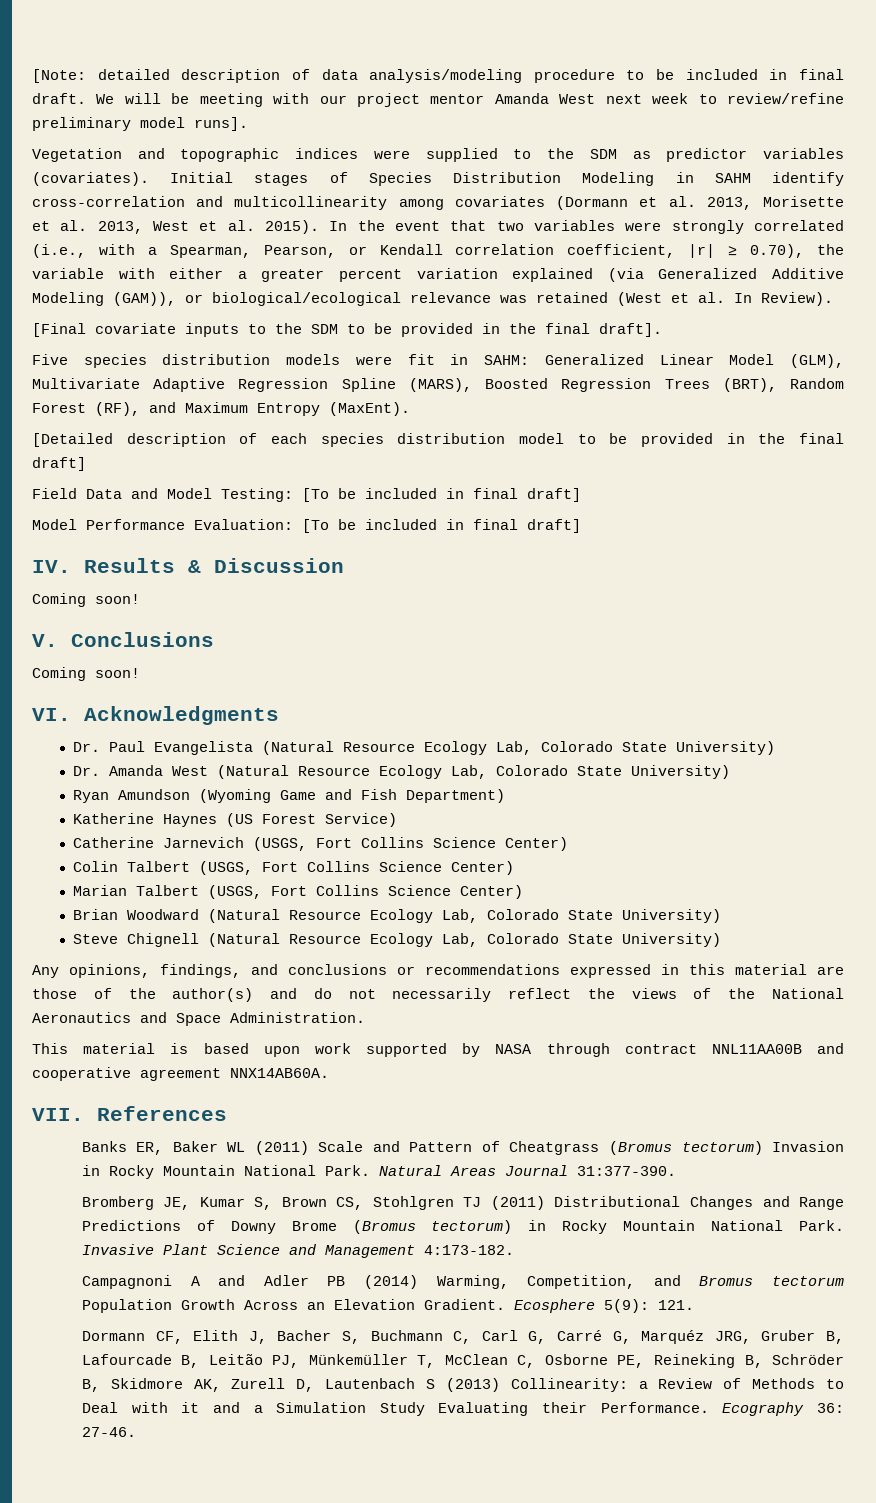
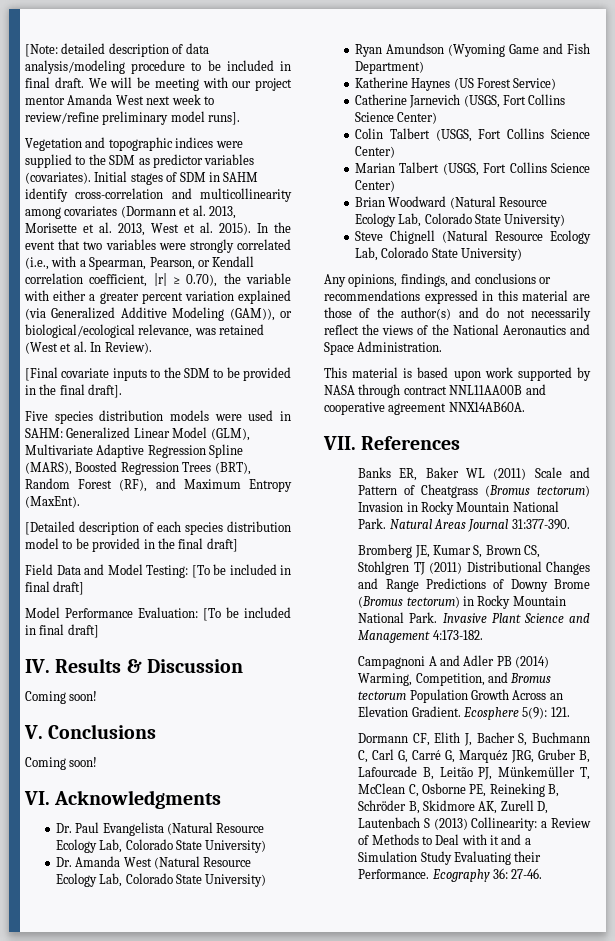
- Initial stages of Species Distribution Modeling in SAHM identify cross-correlation and multicollinearity among covariates (Dormann et al. 2013, Morisette et al. 2013, West et al. 2015).
+ Initial stages of SDM in SAHM identify cross-correlation and multicollinearity among covariates (Dormann et al. 2013, Morisette et al. 2013, West et al. 2015).
- In the event that two variables were strongly correlated (i.e., with a Spearman, Pearson, or Kendall correlation coefficient, |r| ≥ 0.70), the variable with either a greater percent variation explained (via Generalized Additive Modeling (GAM)), or biological/ecological relevance was retained (West et al. In Review).
+ In the event that two variables were strongly correlated (i.e., with a Spearman, Pearson, or Kendall correlation coefficient, |r| ≥ 0.70), the variable with either a greater percent variation explained (via Generalized Additive Modeling (GAM)), or biological/ecological relevance, was retained (West et al. In Review).
- Five species distribution models were fit in SAHM: Generalized Linear Model (GLM), Multivariate Adaptive Regression Spline (MARS), Boosted Regression Trees (BRT), Random Forest (RF), and Maximum Entropy (MaxEnt).
+ Five species distribution models were used in SAHM: Generalized Linear Model (GLM), Multivariate Adaptive Regression Spline (MARS), Boosted Regression Trees (BRT), Random Forest (RF), and Maximum Entropy (MaxEnt).

